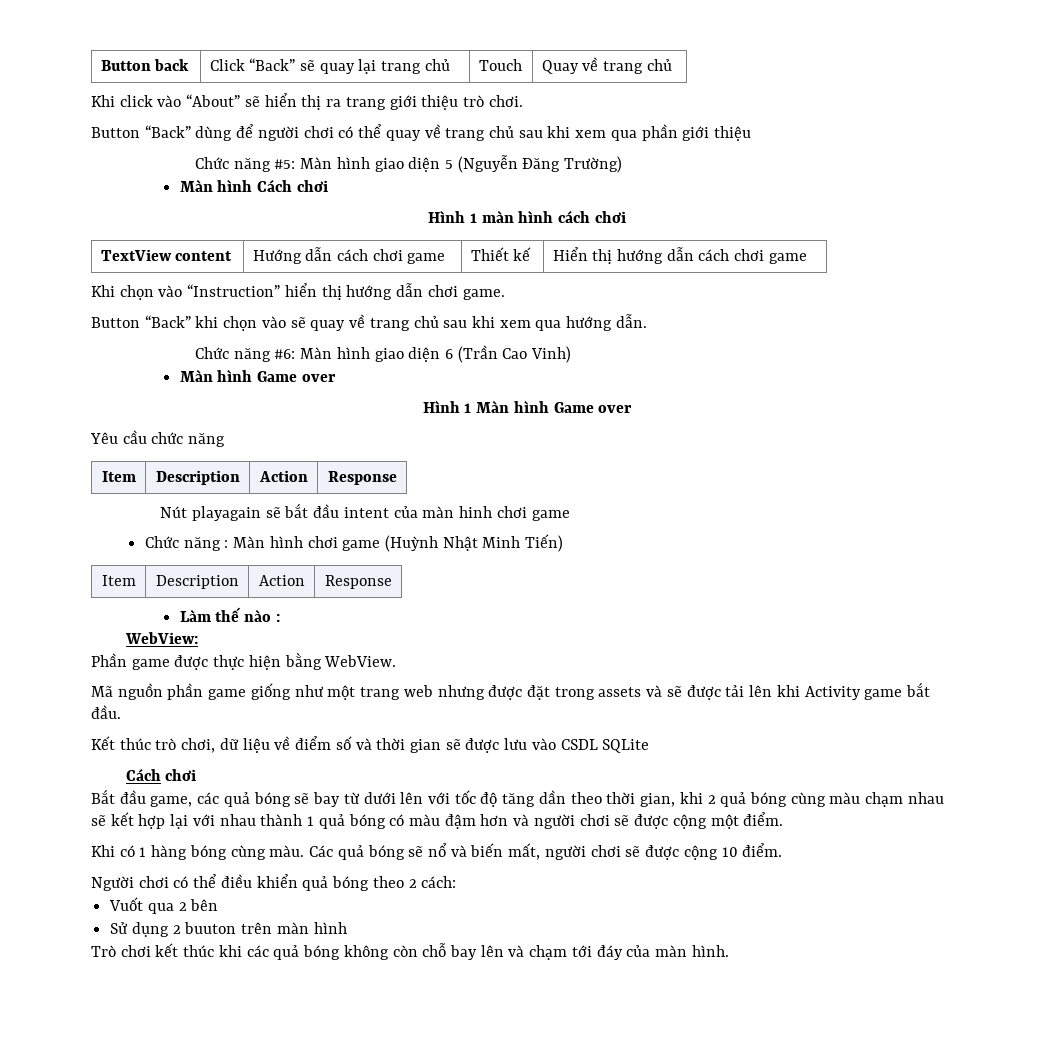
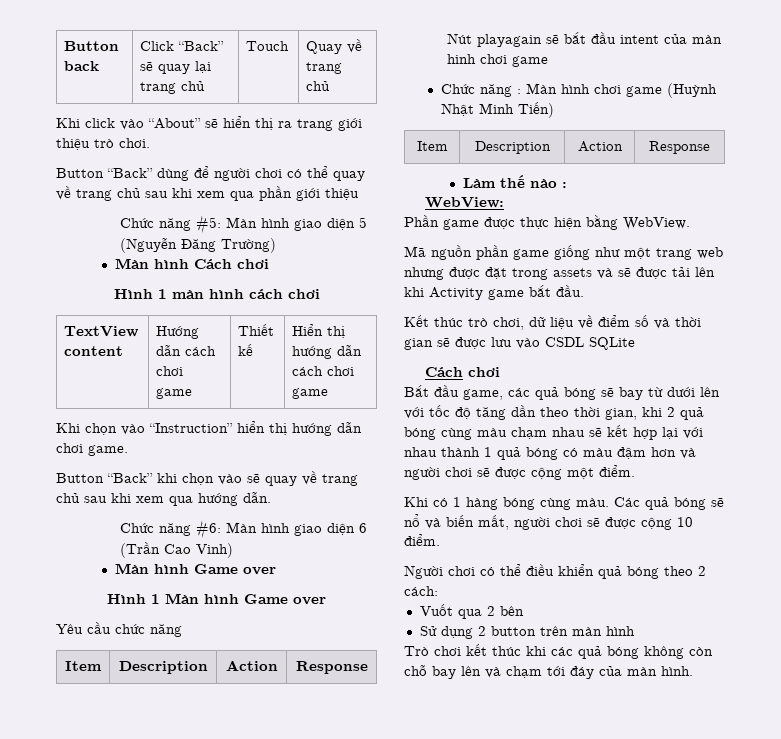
- Sử dụng 2 buuton trên màn hình
+ Sử dụng 2 button trên màn hình

